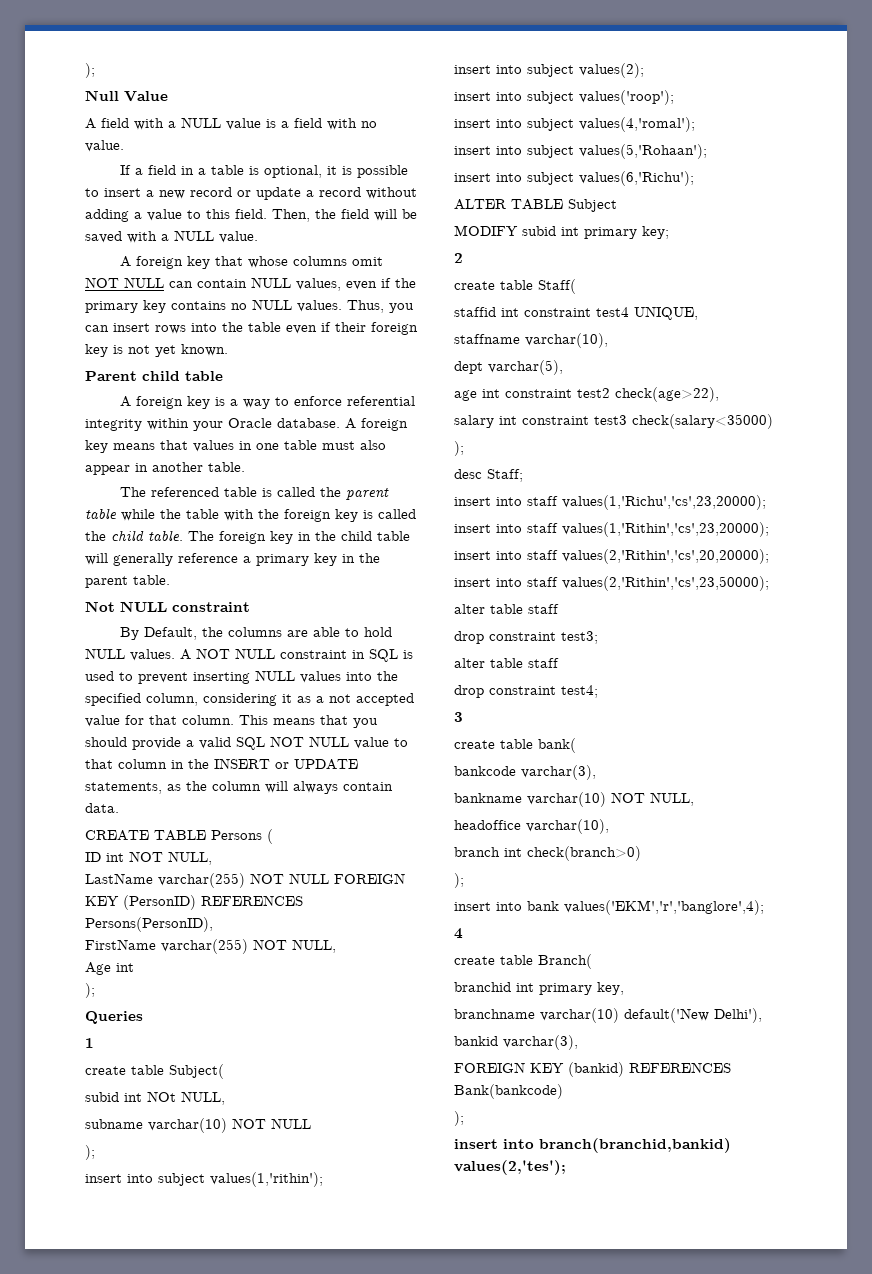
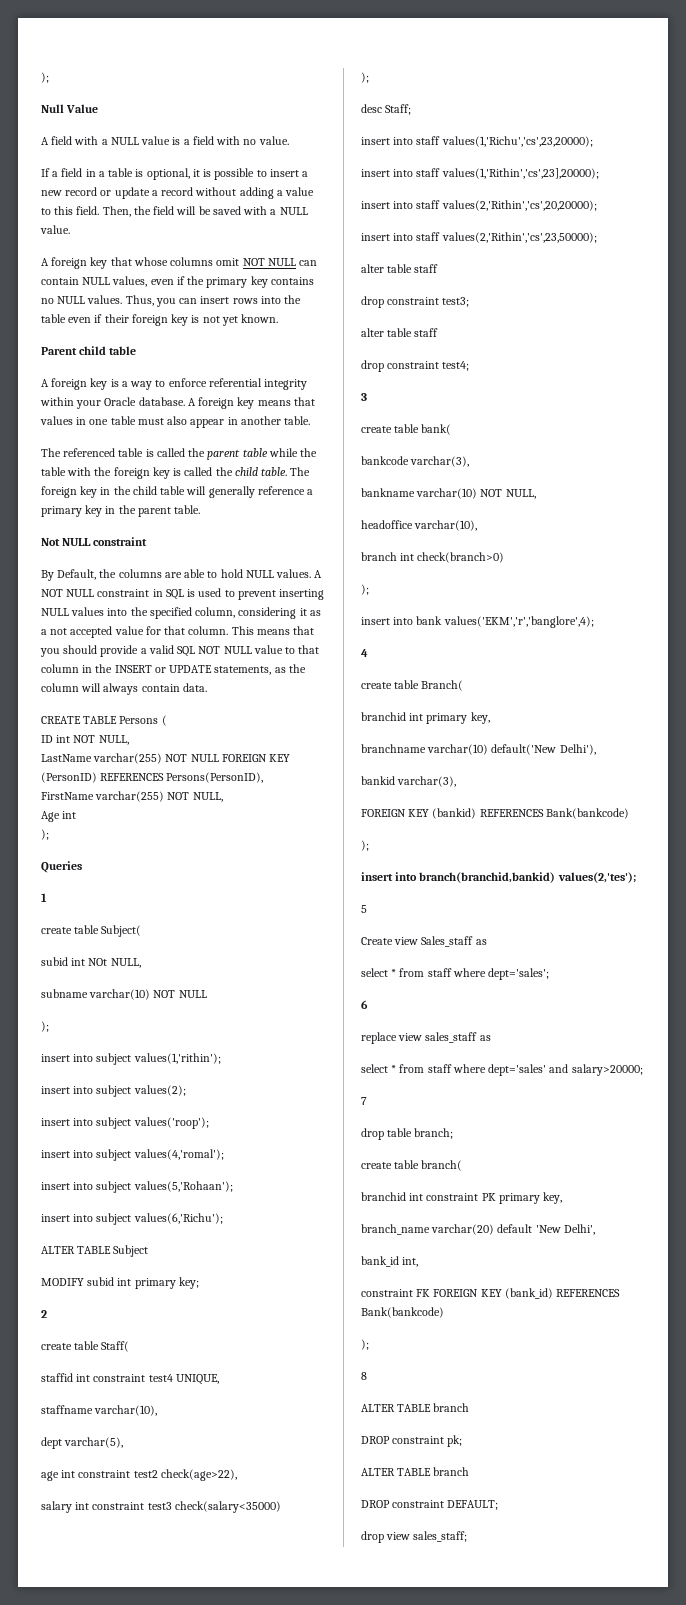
- insert into staff values(1,'Rithin','cs',23,20000);
+ insert into staff values(1,'Rithin','cs',23],20000);
+ 5
+ Create view Sales_staff as
+ select * from staff where dept='sales';
+ 6
+ replace view sales_staff as
+ select * from staff where dept='sales' and salary>20000;
+ 7
+ drop table branch;
+ create table branch(
+ branchid int constraint PK primary key,
+ branch_name varchar(20) default 'New Delhi',
+ bank_id int,
+ constraint FK FOREIGN KEY (bank_id) REFERENCES Bank(bankcode)
+ );
+ 8
+ ALTER TABLE branch
+ DROP constraint pk;
+ ALTER TABLE branch
+ DROP constraint DEFAULT;
+ drop view sales_staff;

